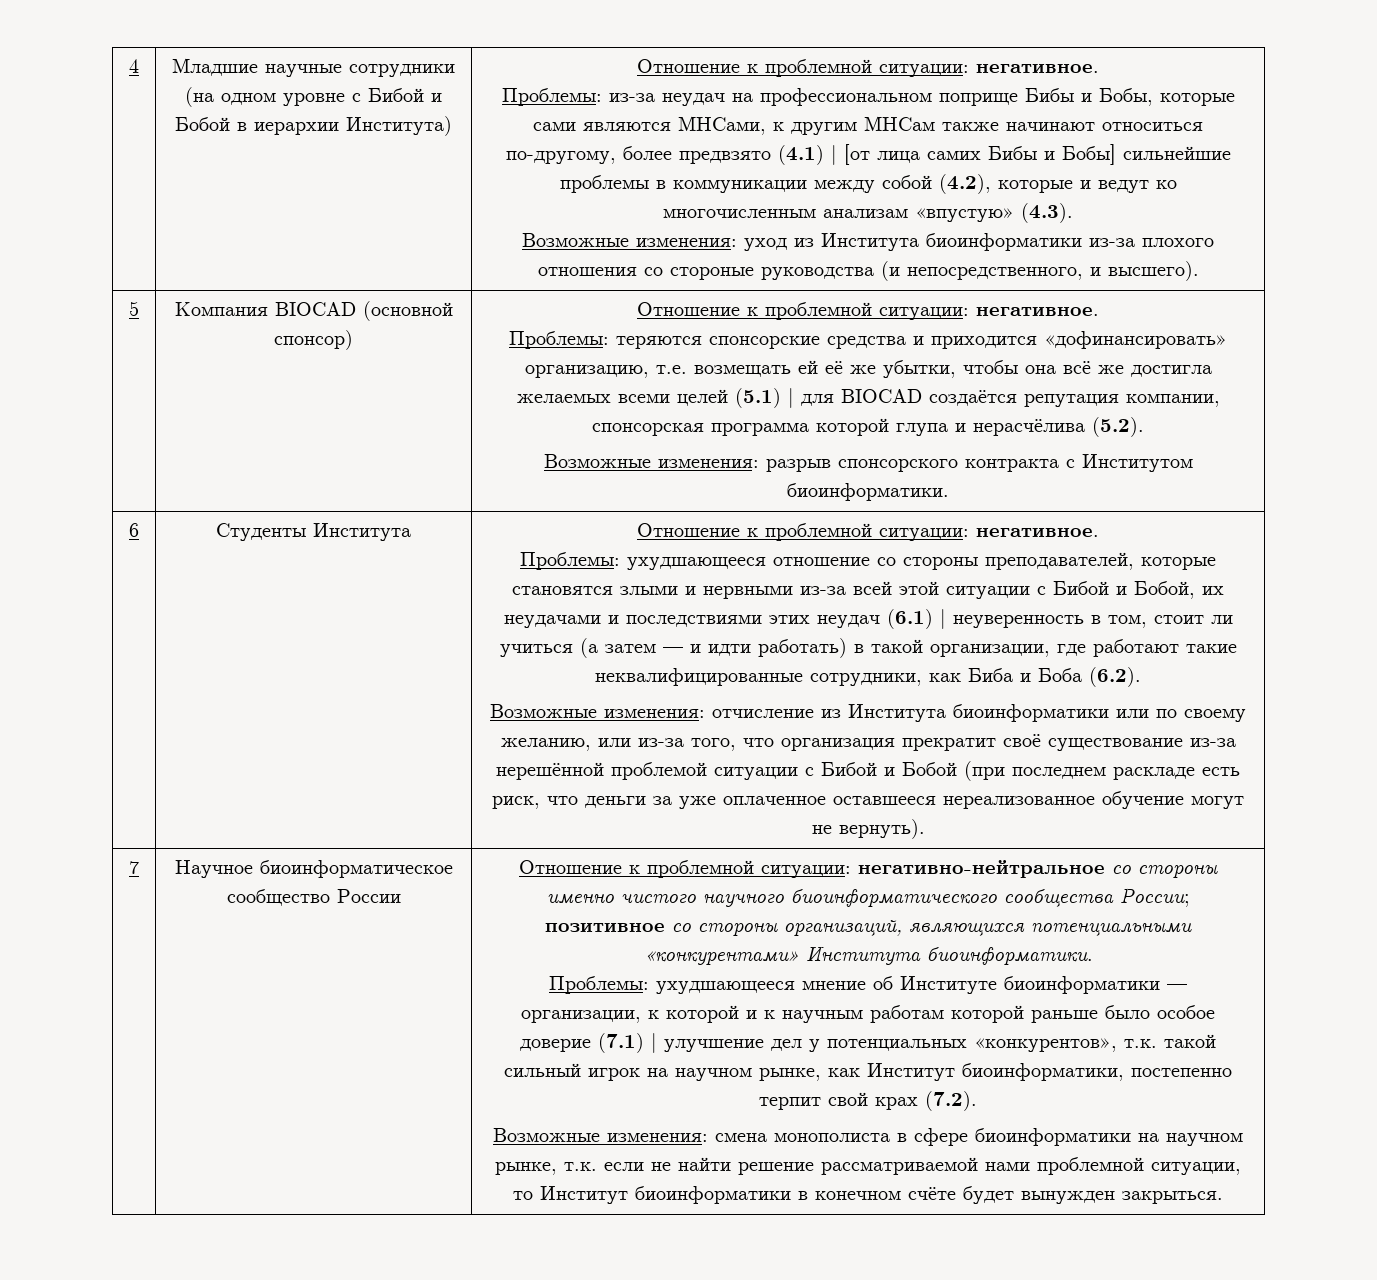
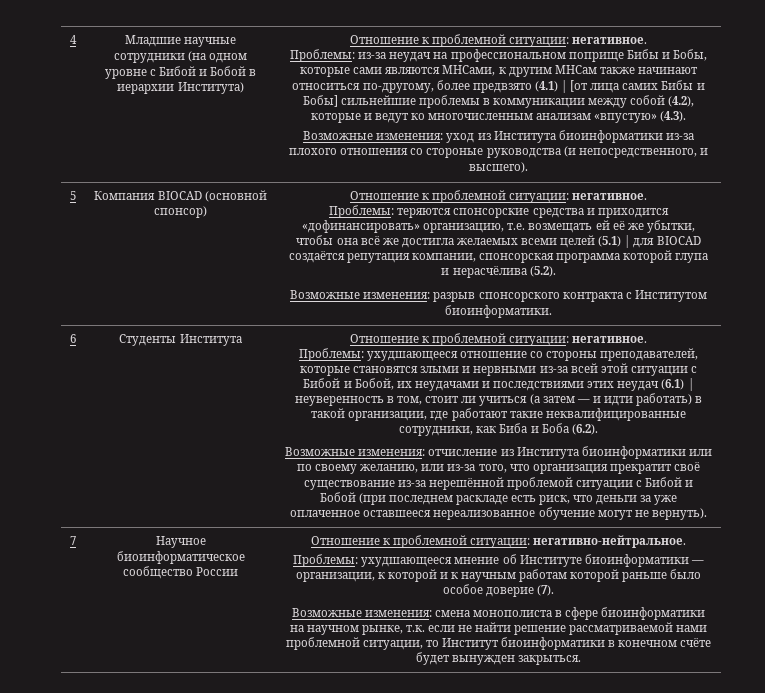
- Отношение к проблемной ситуации: негативно-нейтральное со стороны именно чистого научного биоинформатического сообщества России; позитивное со стороны организаций, являющихся потенциальными «конкурентами» Института биоинформатики.
+ Отношение к проблемной ситуации: негативно-нейтральное.
- Проблемы: ухудшающееся мнение об Институте биоинформатики — организации, к которой и к научным работам которой раньше было особое доверие (7.1) | улучшение дел у потенциальных «конкурентов», т.к. такой сильный игрок на научном рынке, как Институт биоинформатики, постепенно терпит свой крах (7.2).
+ Проблемы: ухудшающееся мнение об Институте биоинформатики — организации, к которой и к научным работам которой раньше было особое доверие (7).

